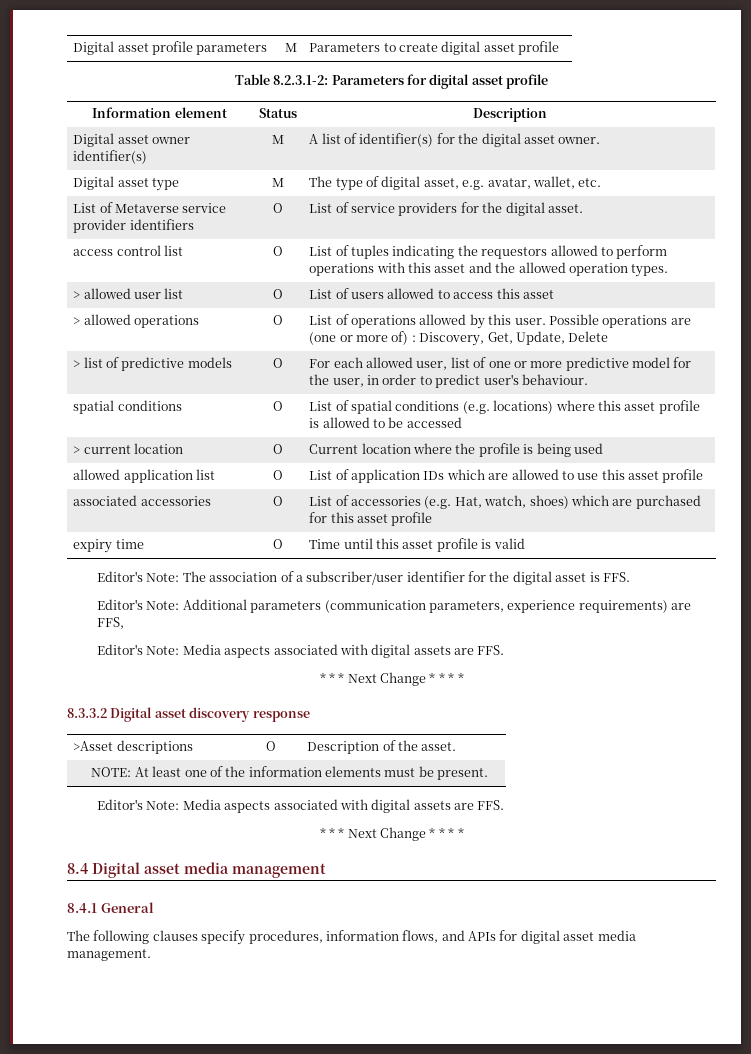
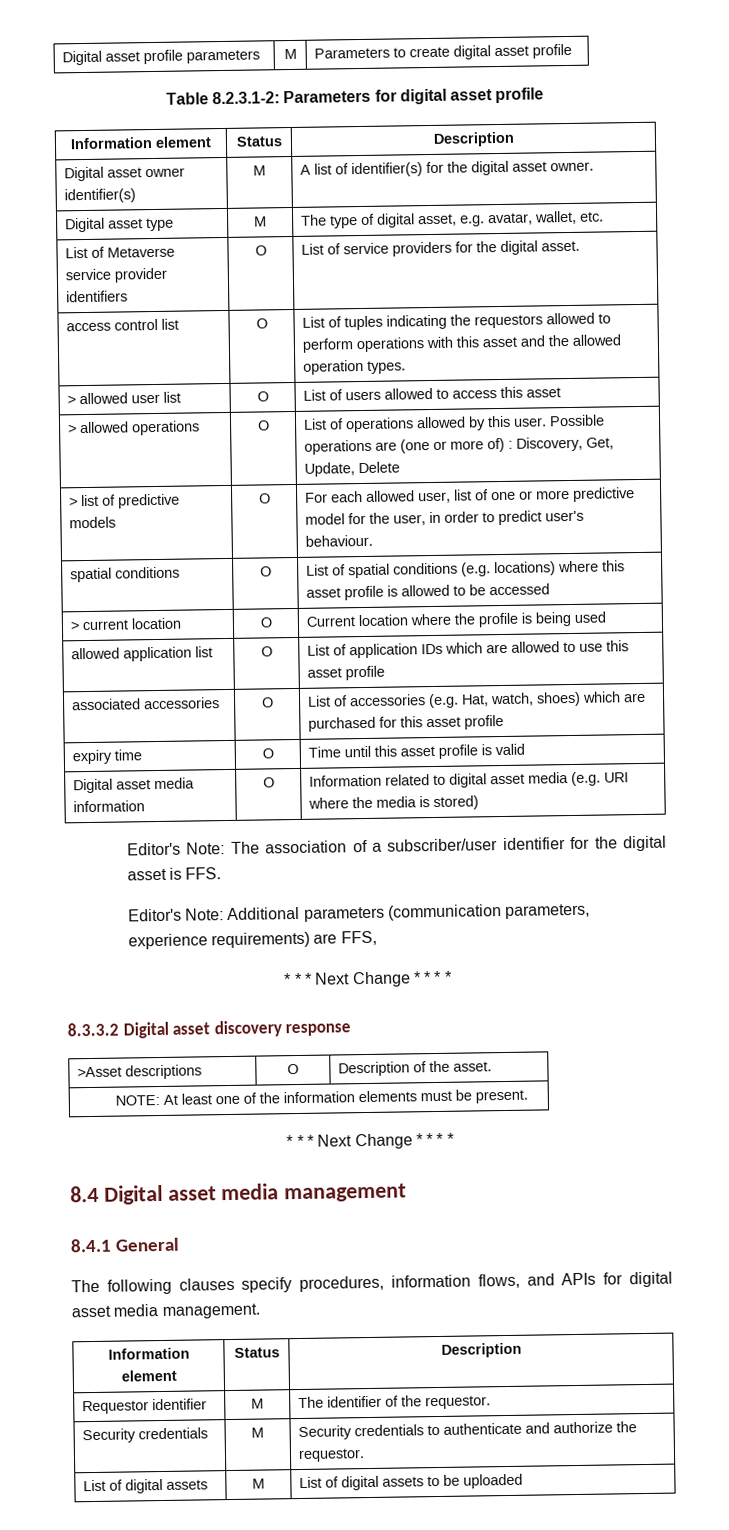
+ Digital asset media information | O | Information related to digital asset media (e.g. URI where the media is stored)
  Editor's Note: Additional parameters (communication parameters, experience requirements) are FFS,
- Editor's Note: Media aspects associated with digital assets are FFS.
  NOTE: At least one of the information elements must be present.
- Editor's Note: Media aspects associated with digital assets are FFS.
  The following clauses specify procedures, information flows, and APIs for digital asset media management.
+ Information element | Status | Description
+ Requestor identifier | M | The identifier of the requestor.
+ Security credentials | M | Security credentials to authenticate and authorize the requestor.
+ List of digital assets | M | List of digital assets to be uploaded

